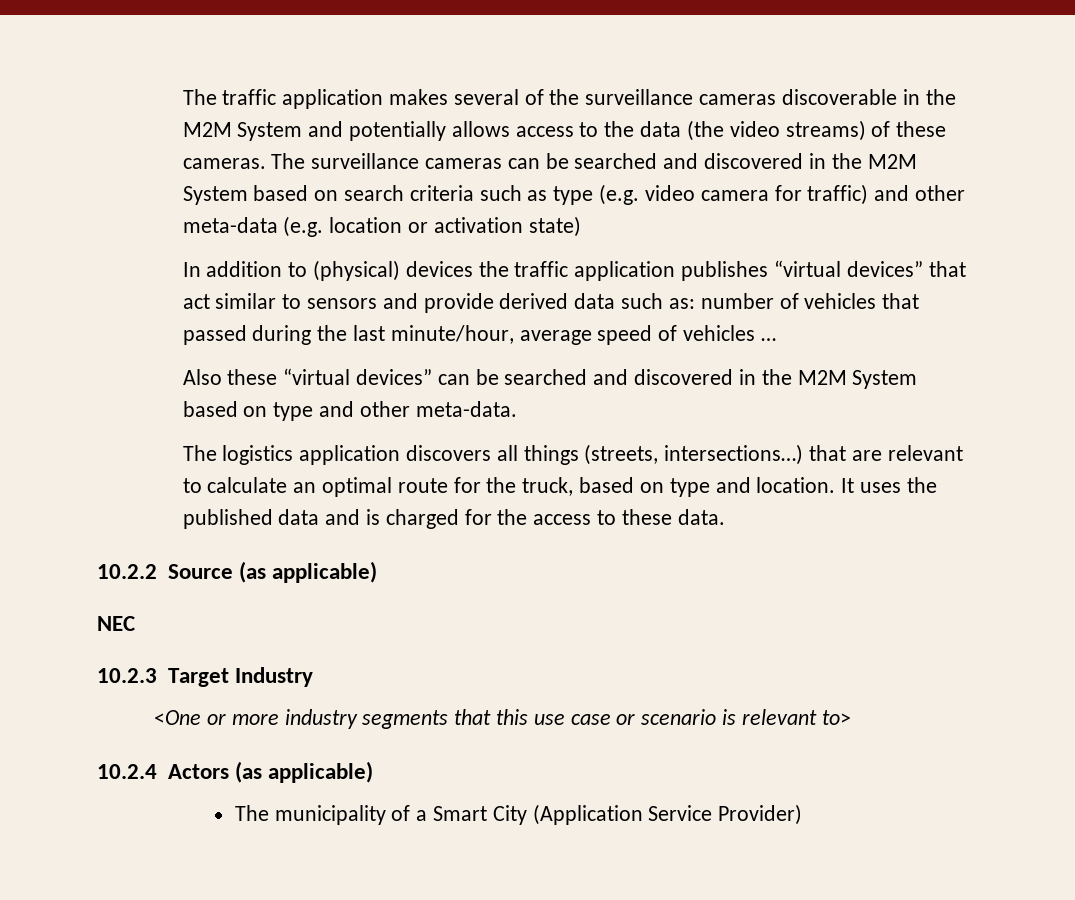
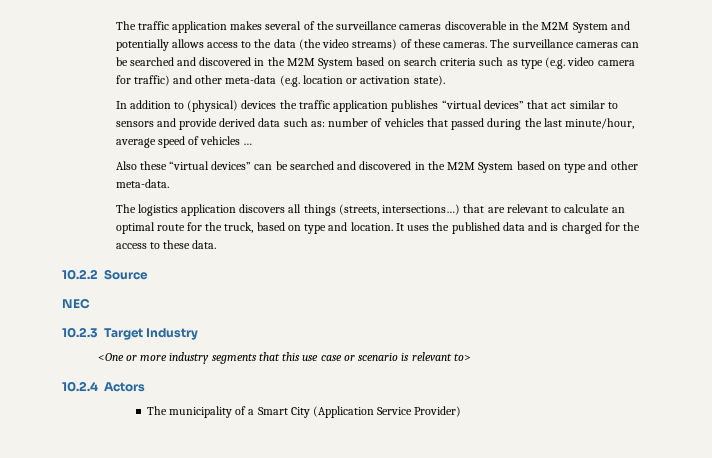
- The surveillance cameras can be searched and discovered in the M2M System based on search criteria such as type (e.g. video camera for traffic) and other meta-data (e.g. location or activation state)
+ The surveillance cameras can be searched and discovered in the M2M System based on search criteria such as type (e.g. video camera for traffic) and other meta-data (e.g. location or activation state).
- 10.2.2 Source (as applicable)
+ 10.2.2 Source
- 10.2.4 Actors (as applicable)
+ 10.2.4 Actors

